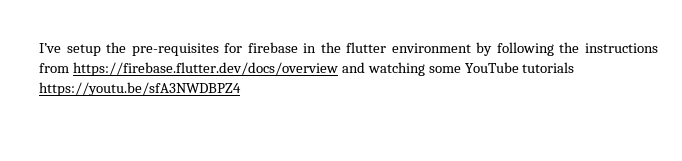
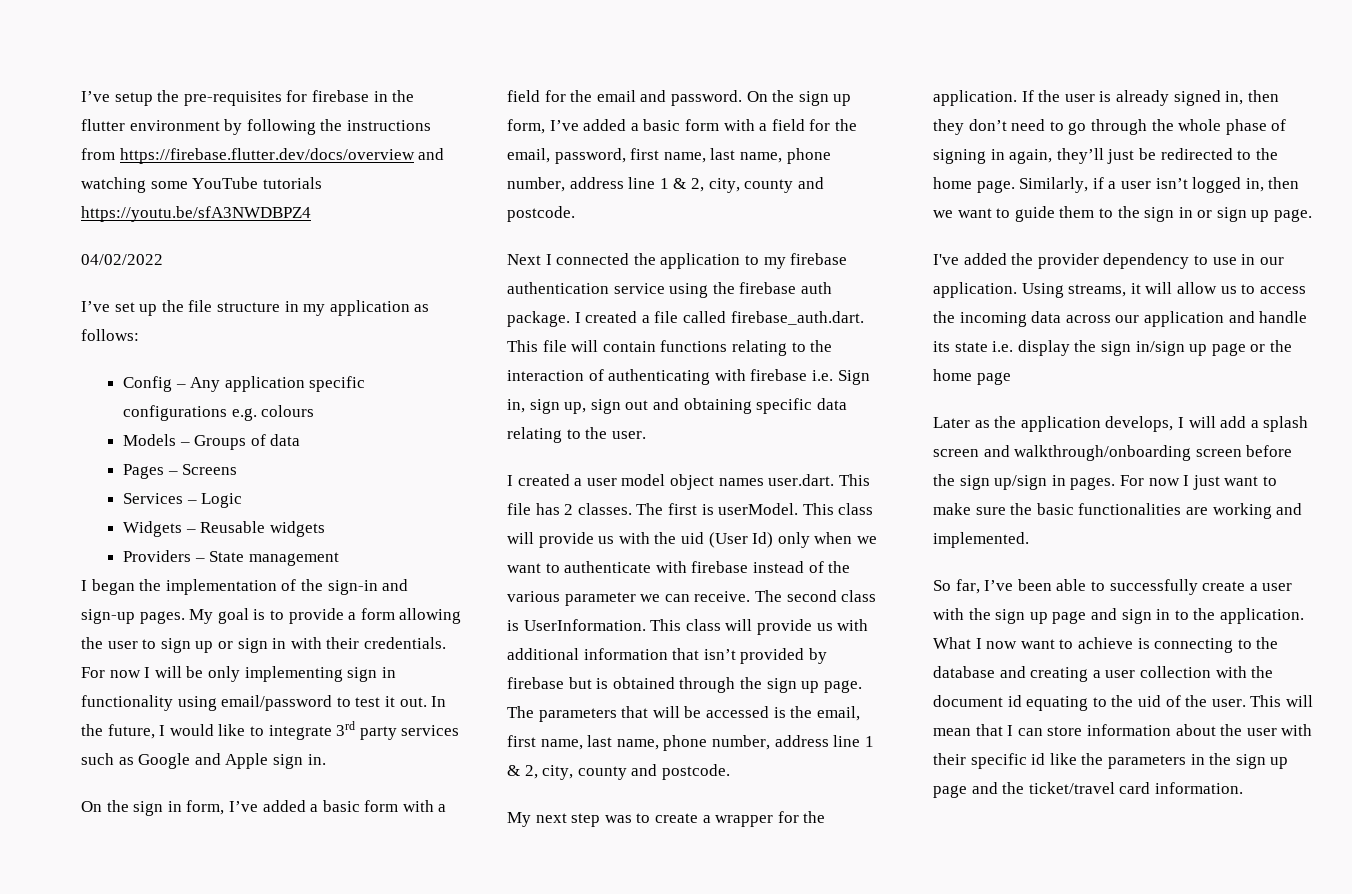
+ 04/02/2022
+ I’ve set up the file structure in my application as follows:
+ Config – Any application specific configurations e.g. colours
+ Models – Groups of data
+ Pages – Screens
+ Services – Logic
+ Widgets – Reusable widgets
+ Providers – State management
+ I began the implementation of the sign-in and sign-up pages. My goal is to provide a form allowing the user to sign up or sign in with their credentials. For now I will be only implementing sign in functionality using email/password to test it out. In the future, I would like to integrate 3rd party services such as Google and Apple sign in.
+ On the sign in form, I’ve added a basic form with a field for the email and password. On the sign up form, I’ve added a basic form with a field for the email, password, first name, last name, phone number, address line 1 & 2, city, county and postcode.
+ Next I connected the application to my firebase authentication service using the firebase auth package. I created a file called firebase_auth.dart. This file will contain functions relating to the interaction of authenticating with firebase i.e. Sign in, sign up, sign out and obtaining specific data relating to the user.
+ I created a user model object names user.dart. This file has 2 classes. The first is userModel. This class will provide us with the uid (User Id) only when we want to authenticate with firebase instead of the various parameter we can receive. The second class is UserInformation. This class will provide us with additional information that isn’t provided by firebase but is obtained through the sign up page. The parameters that will be accessed is the email, first name, last name, phone number, address line 1 & 2, city, county and postcode.
+ My next step was to create a wrapper for the application. If the user is already signed in, then they don’t need to go through the whole phase of signing in again, they’ll just be redirected to the home page. Similarly, if a user isn’t logged in, then we want to guide them to the sign in or sign up page.
+ I've added the provider dependency to use in our application. Using streams, it will allow us to access the incoming data across our application and handle its state i.e. display the sign in/sign up page or the home page
+ Later as the application develops, I will add a splash screen and walkthrough/onboarding screen before the sign up/sign in pages. For now I just want to make sure the basic functionalities are working and implemented.
+ So far, I’ve been able to successfully create a user with the sign up page and sign in to the application. What I now want to achieve is connecting to the database and creating a user collection with the document id equating to the uid of the user. This will mean that I can store information about the user with their specific id like the parameters in the sign up page and the ticket/travel card information.

